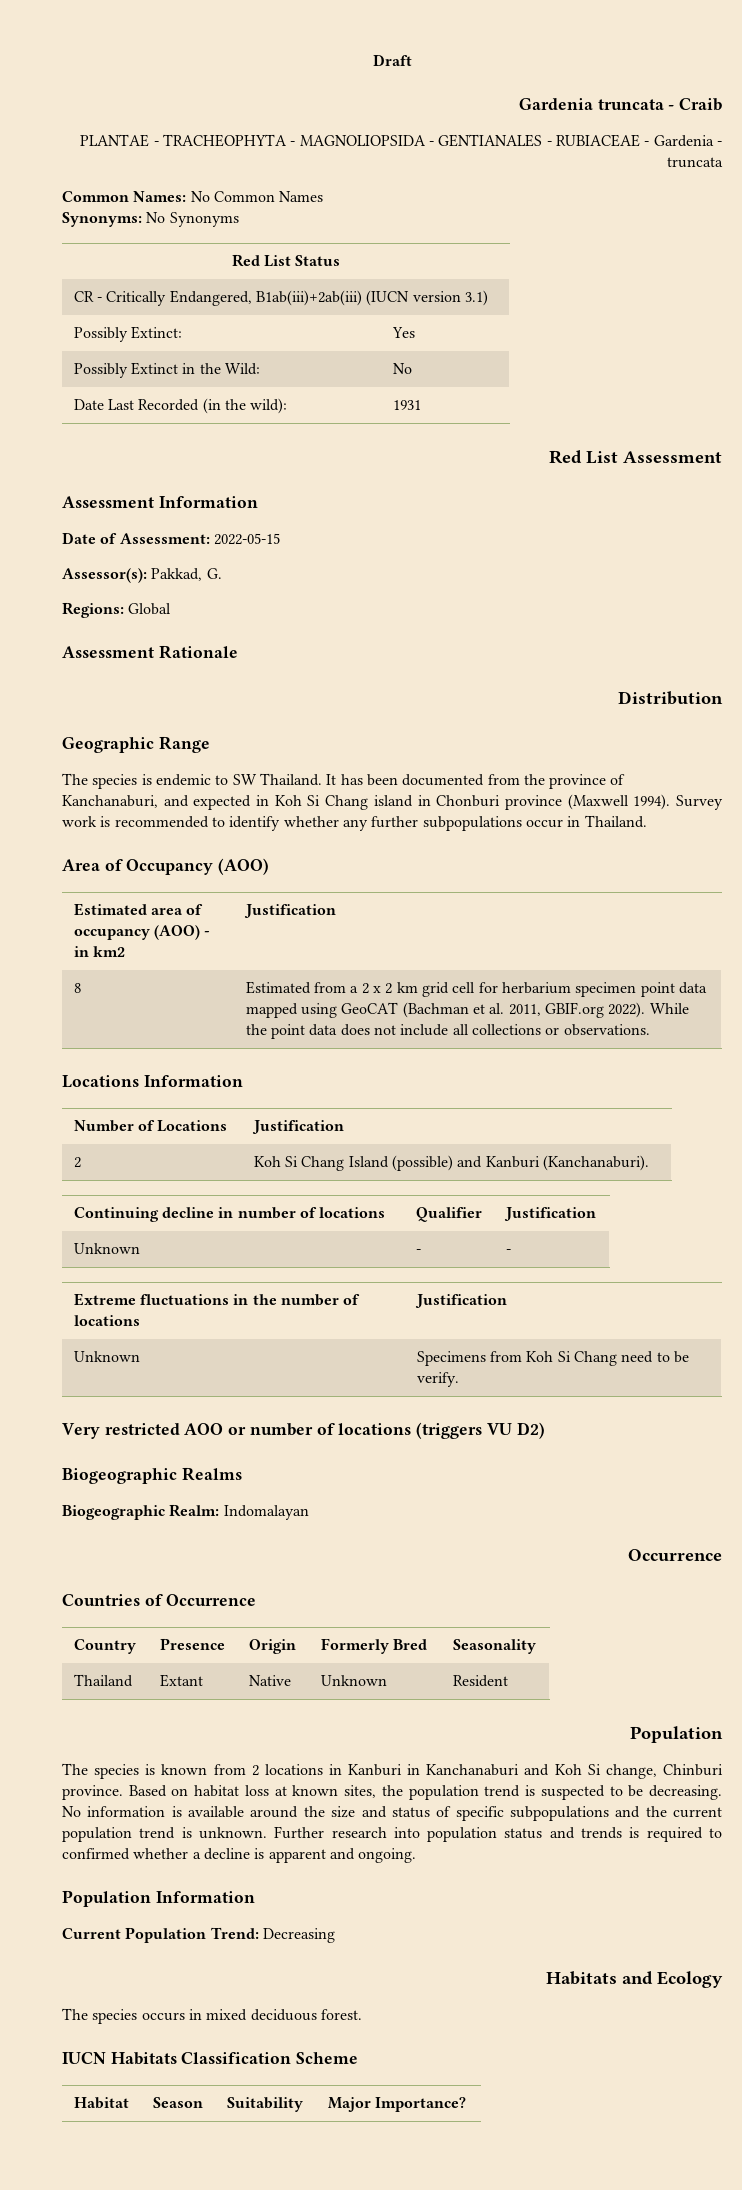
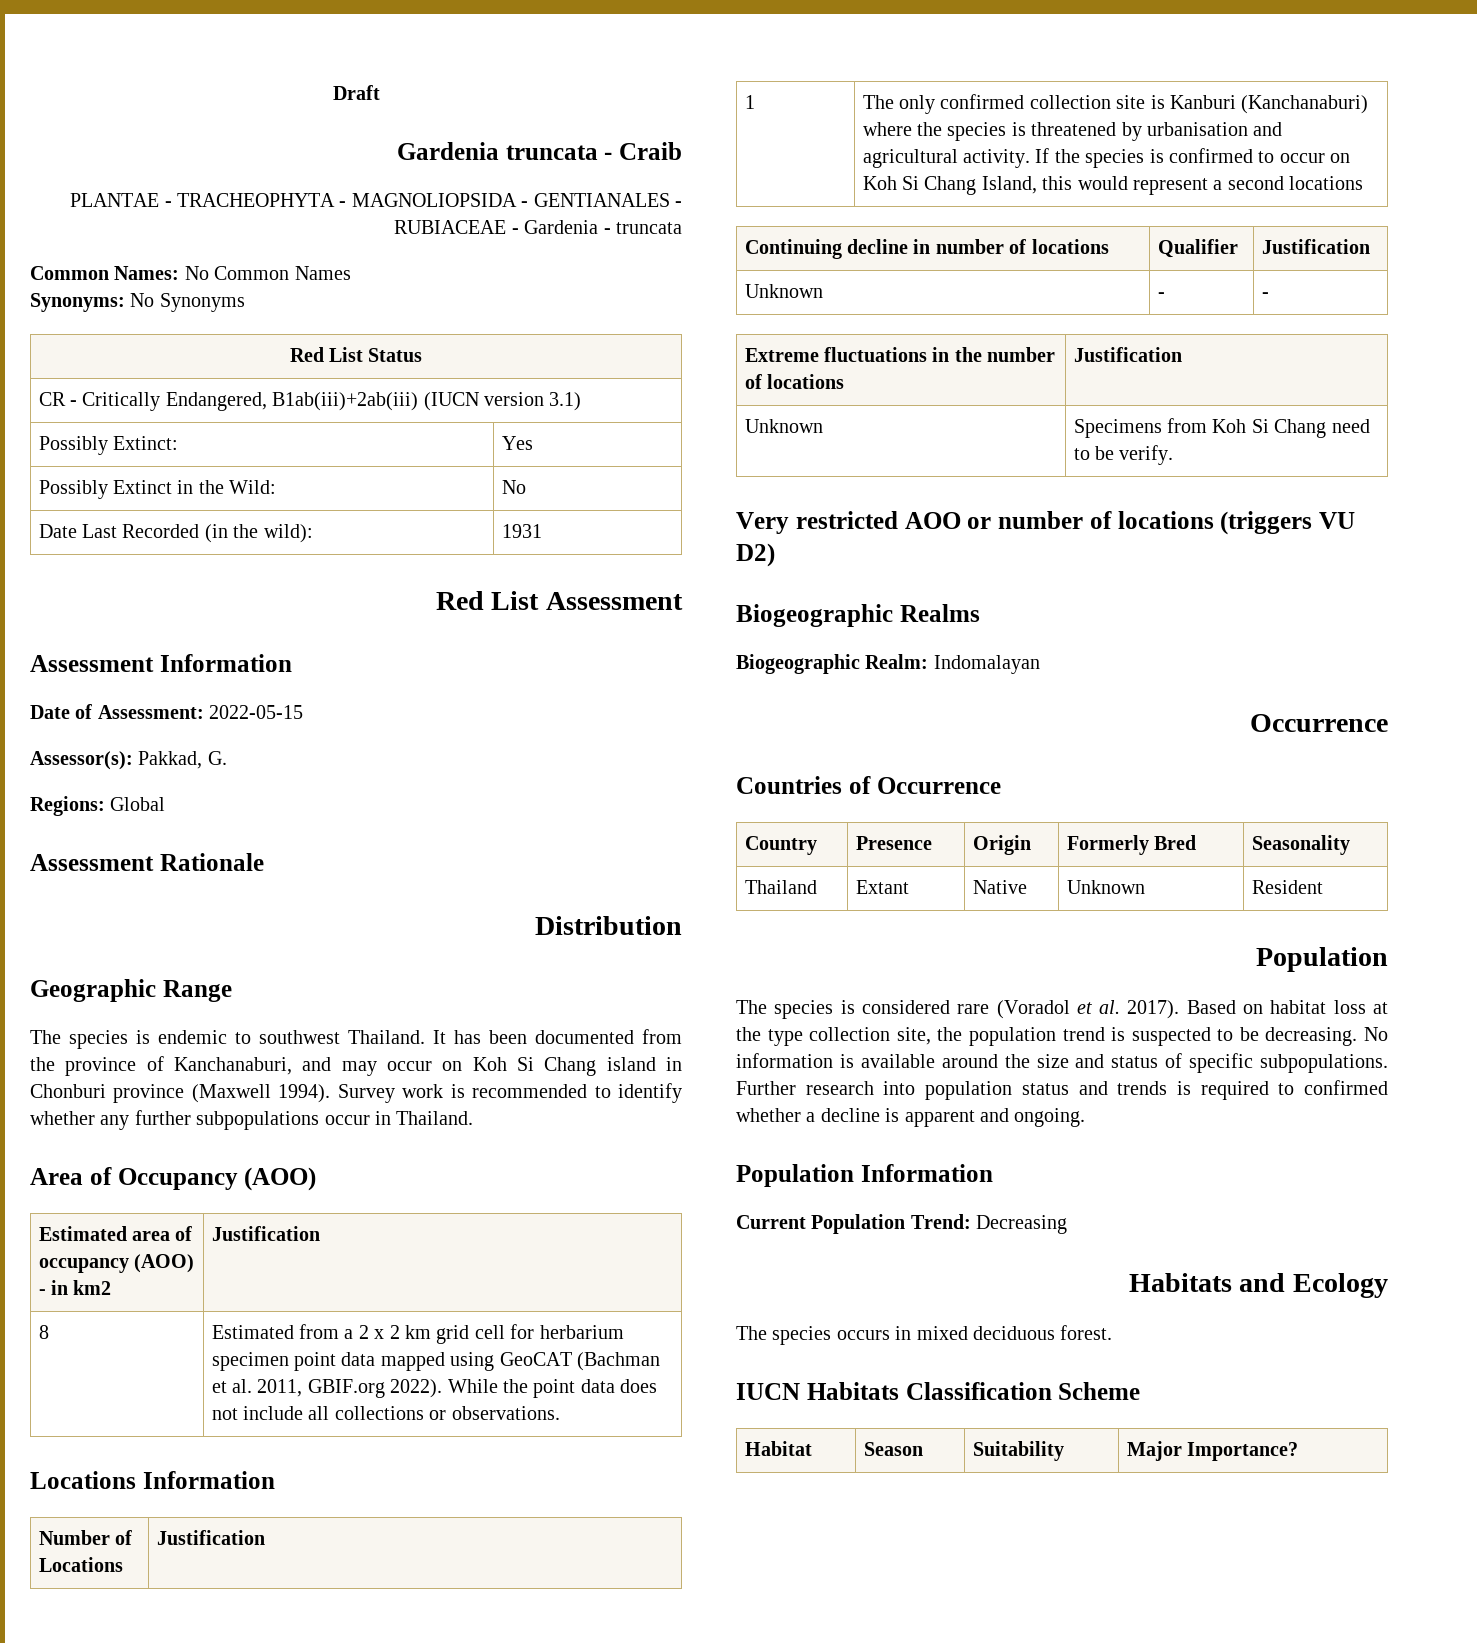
- The species is endemic to SW Thailand.
+ The species is endemic to southwest Thailand.
- It has been documented from the province of Kanchanaburi, and expected in Koh Si Chang island in Chonburi province (Maxwell 1994).
+ It has been documented from the province of Kanchanaburi, and may occur on Koh Si Chang island in Chonburi province (Maxwell 1994).
- 2 | Koh Si Chang Island (possible) and Kanburi (Kanchanaburi).
+ 1 | The only confirmed collection site is Kanburi (Kanchanaburi) where the species is threatened by urbanisation and agricultural activity. If the species is confirmed to occur on Koh Si Chang Island, this would represent a second locations
- The species is known from 2 locations in Kanburi in Kanchanaburi and Koh Si change, Chinburi province.
+ The species is considered rare (Voradol et al. 2017).
- Based on habitat loss at known sites, the population trend is suspected to be decreasing.
+ Based on habitat loss at the type collection site, the population trend is suspected to be decreasing.
- No information is available around the size and status of specific subpopulations and the current population trend is unknown.
+ No information is available around the size and status of specific subpopulations.

